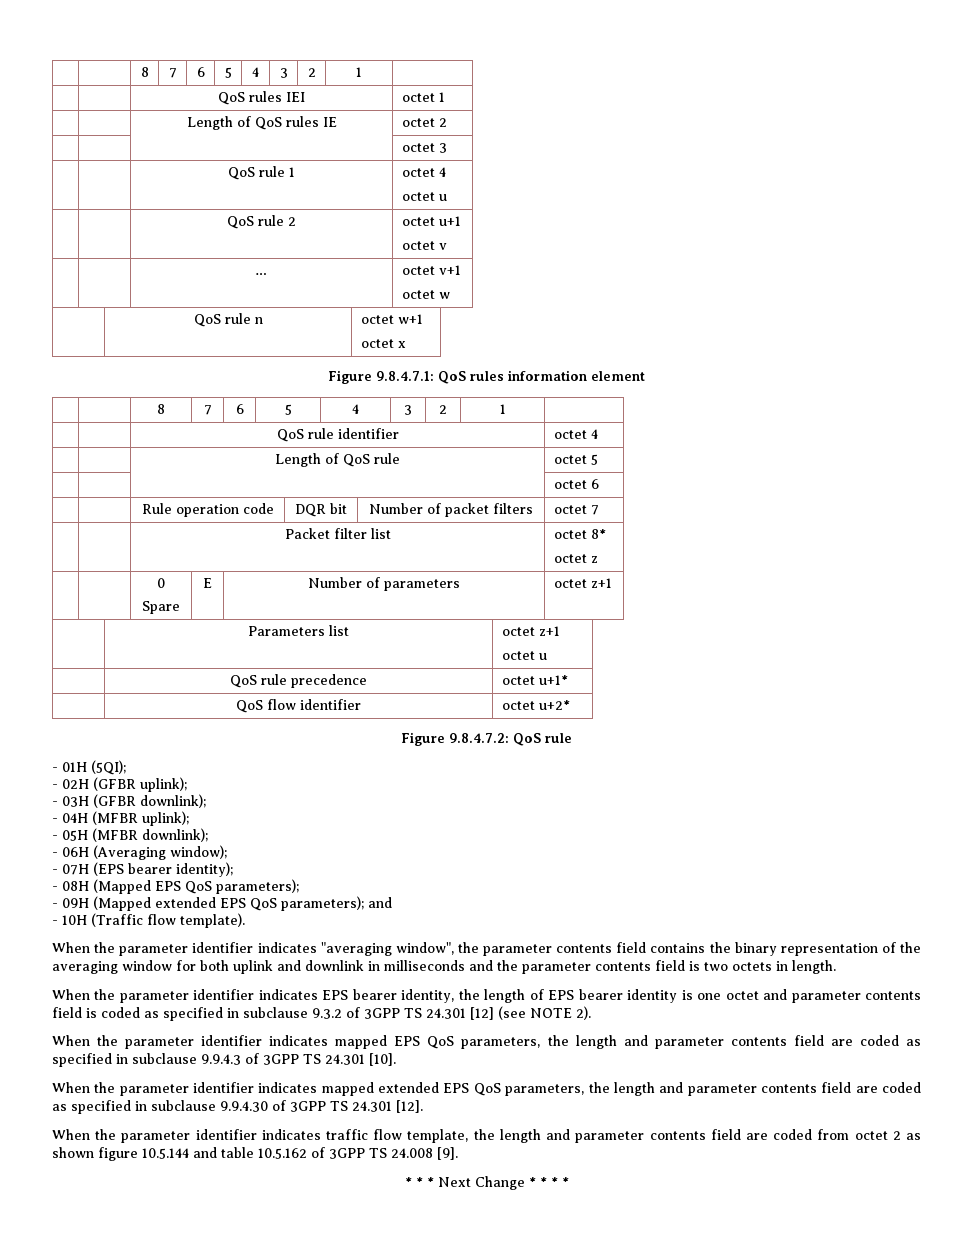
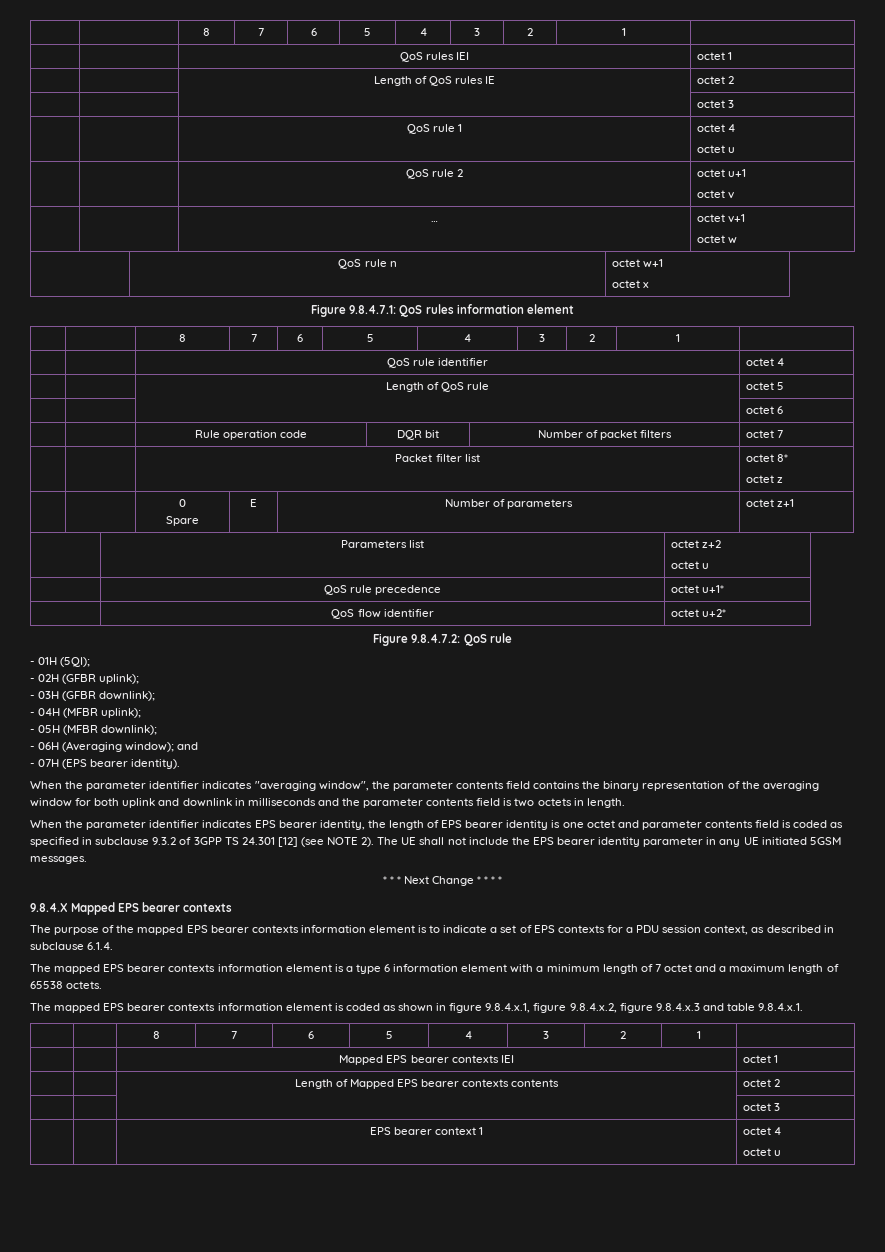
- | Parameters list | octet z+1
+ | Parameters list | octet z+2
- - 06H (Averaging window);
+ - 06H (Averaging window); and
- - 07H (EPS bearer identity);
- - 08H (Mapped EPS QoS parameters);
- - 09H (Mapped extended EPS QoS parameters); and
- - 10H (Traffic flow template).
+ - 07H (EPS bearer identity).
- When the parameter identifier indicates EPS bearer identity, the length of EPS bearer identity is one octet and parameter contents field is coded as specified in subclause 9.3.2 of 3GPP TS 24.301 [12] (see NOTE 2).
- When the parameter identifier indicates mapped EPS QoS parameters, the length and parameter contents field are coded as specified in subclause 9.9.4.3 of 3GPP TS 24.301 [10].
- When the parameter identifier indicates mapped extended EPS QoS parameters, the length and parameter contents field are coded as specified in subclause 9.9.4.30 of 3GPP TS 24.301 [12].
- When the parameter identifier indicates traffic flow template, the length and parameter contents field are coded from octet 2 as shown figure 10.5.144 and table 10.5.162 of 3GPP TS 24.008 [9].
+ When the parameter identifier indicates EPS bearer identity, the length of EPS bearer identity is one octet and parameter contents field is coded as specified in subclause 9.3.2 of 3GPP TS 24.301 [12] (see NOTE 2). The UE shall not include the EPS bearer identity parameter in any UE initiated 5GSM messages.
+ 9.8.4.X Mapped EPS bearer contexts
+ The purpose of the mapped EPS bearer contexts information element is to indicate a set of EPS contexts for a PDU session context, as described in subclause 6.1.4.
+ The mapped EPS bearer contexts information element is a type 6 information element with a minimum length of 7 octet and a maximum length of 65538 octets.
+ The mapped EPS bearer contexts information element is coded as shown in figure 9.8.4.x.1, figure 9.8.4.x.2, figure 9.8.4.x.3 and table 9.8.4.x.1.
+ | | 8 | 7 | 6 | 5 | 4 | 3 | 2 | 1 |
+ | | Mapped EPS bearer contexts IEI | octet 1
+ | | Length of Mapped EPS bearer contexts contents | octet 2
+ | | | octet 3
+ | | EPS bearer context 1 | octet 4
+ octet u

